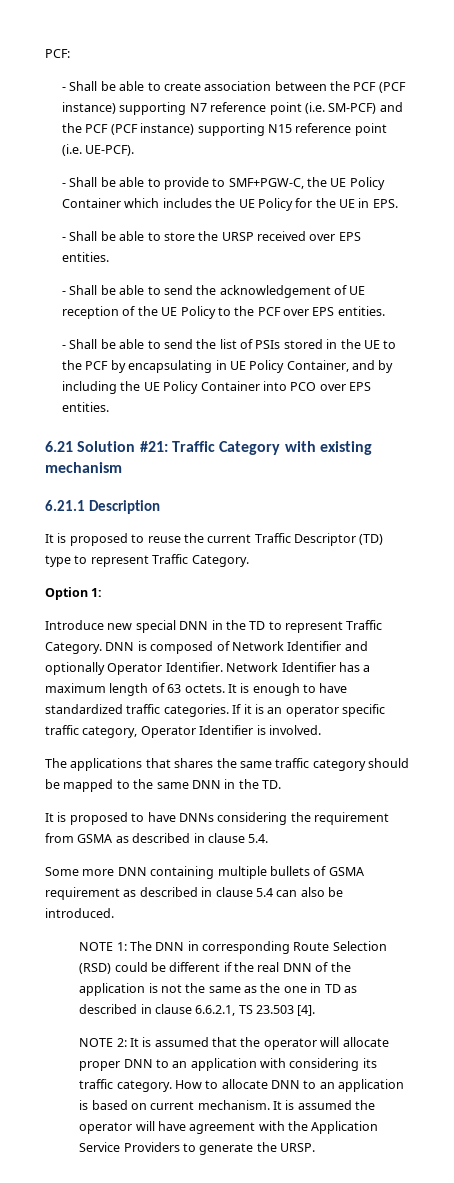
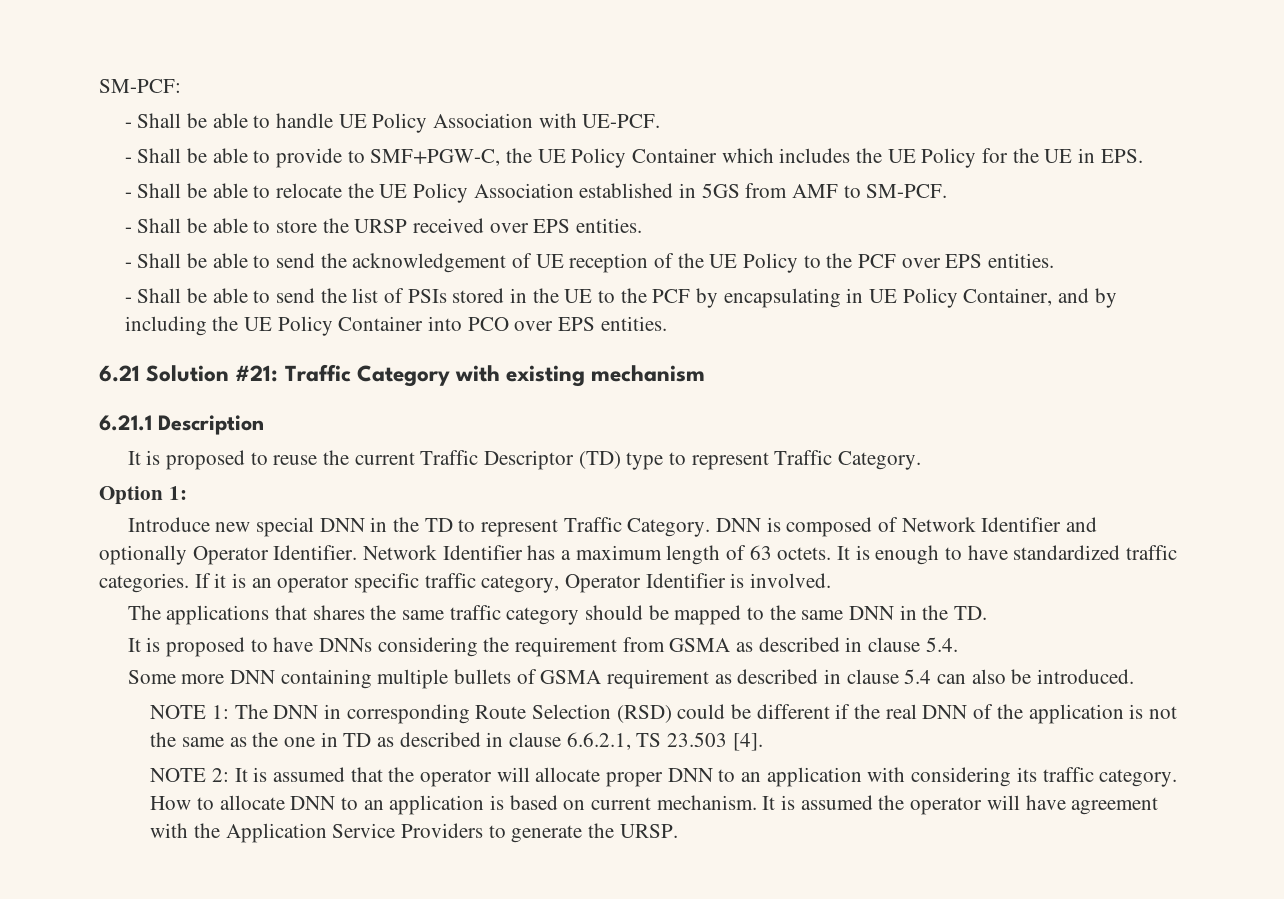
- PCF:
- - Shall be able to create association between the PCF (PCF instance) supporting N7 reference point (i.e. SM-PCF) and the PCF (PCF instance) supporting N15 reference point (i.e. UE-PCF).
+ SM-PCF:
+ - Shall be able to handle UE Policy Association with UE-PCF.
+ - Shall be able to relocate the UE Policy Association established in 5GS from AMF to SM-PCF.

